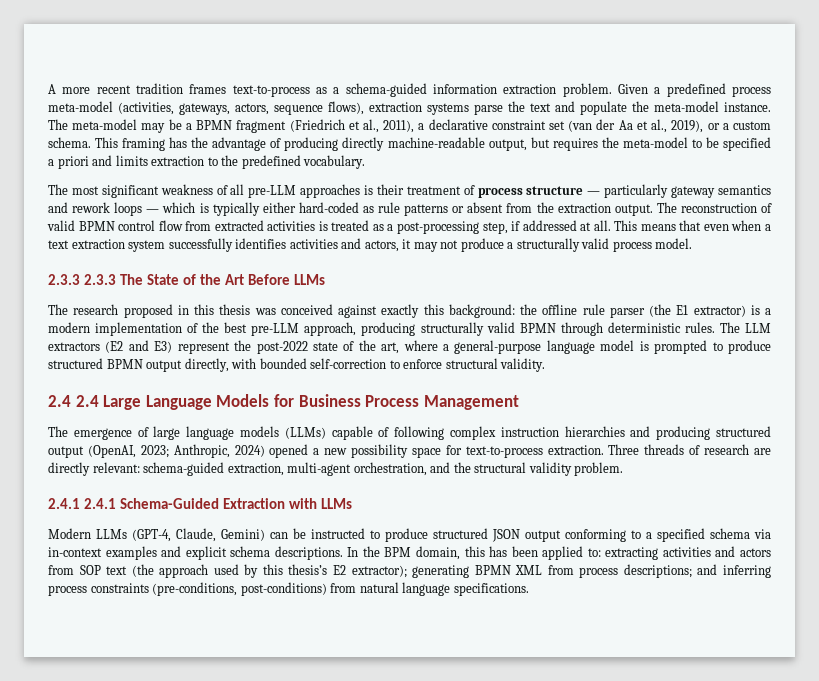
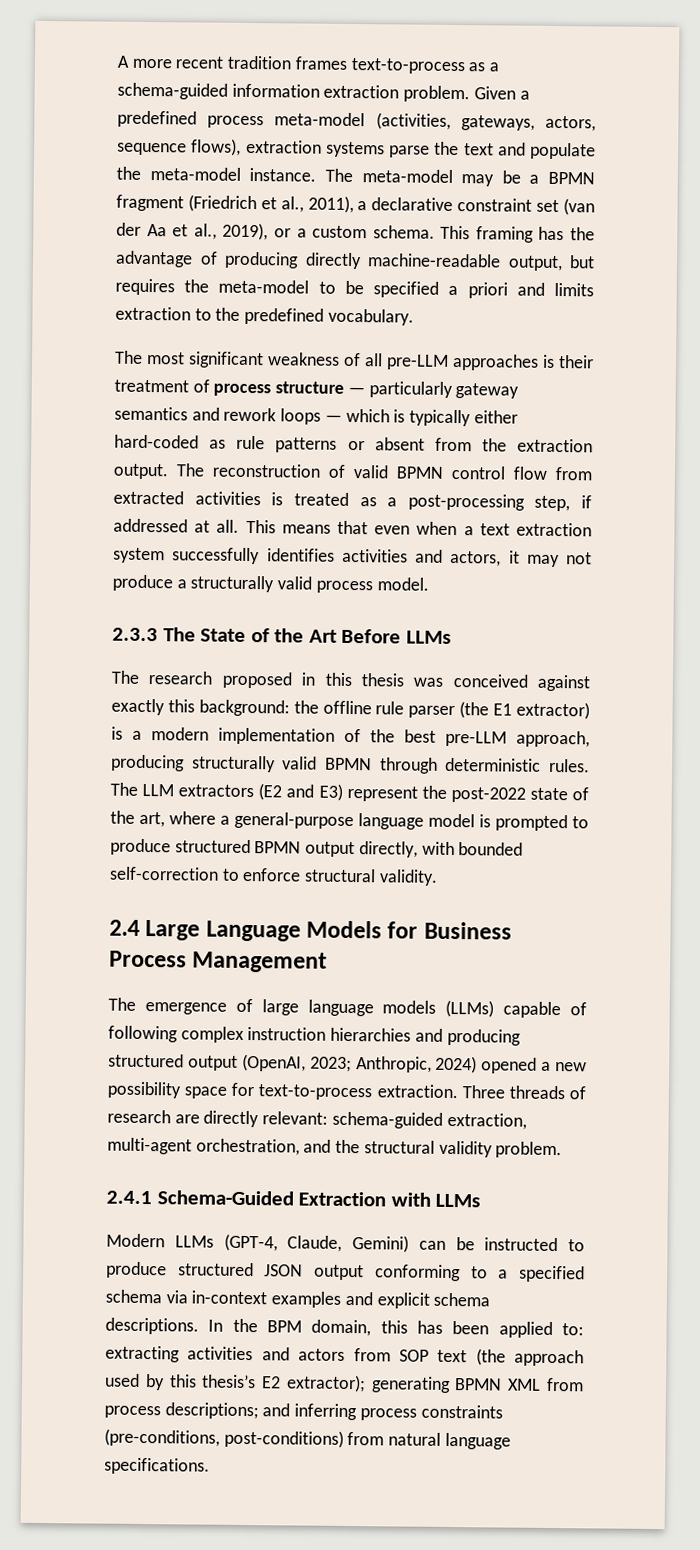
- 2.3.3 2.3.3 The State of the Art Before LLMs
+ 2.3.3 The State of the Art Before LLMs
- 2.4 2.4 Large Language Models for Business Process Management
+ 2.4 Large Language Models for Business Process Management
- 2.4.1 2.4.1 Schema-Guided Extraction with LLMs
+ 2.4.1 Schema-Guided Extraction with LLMs

